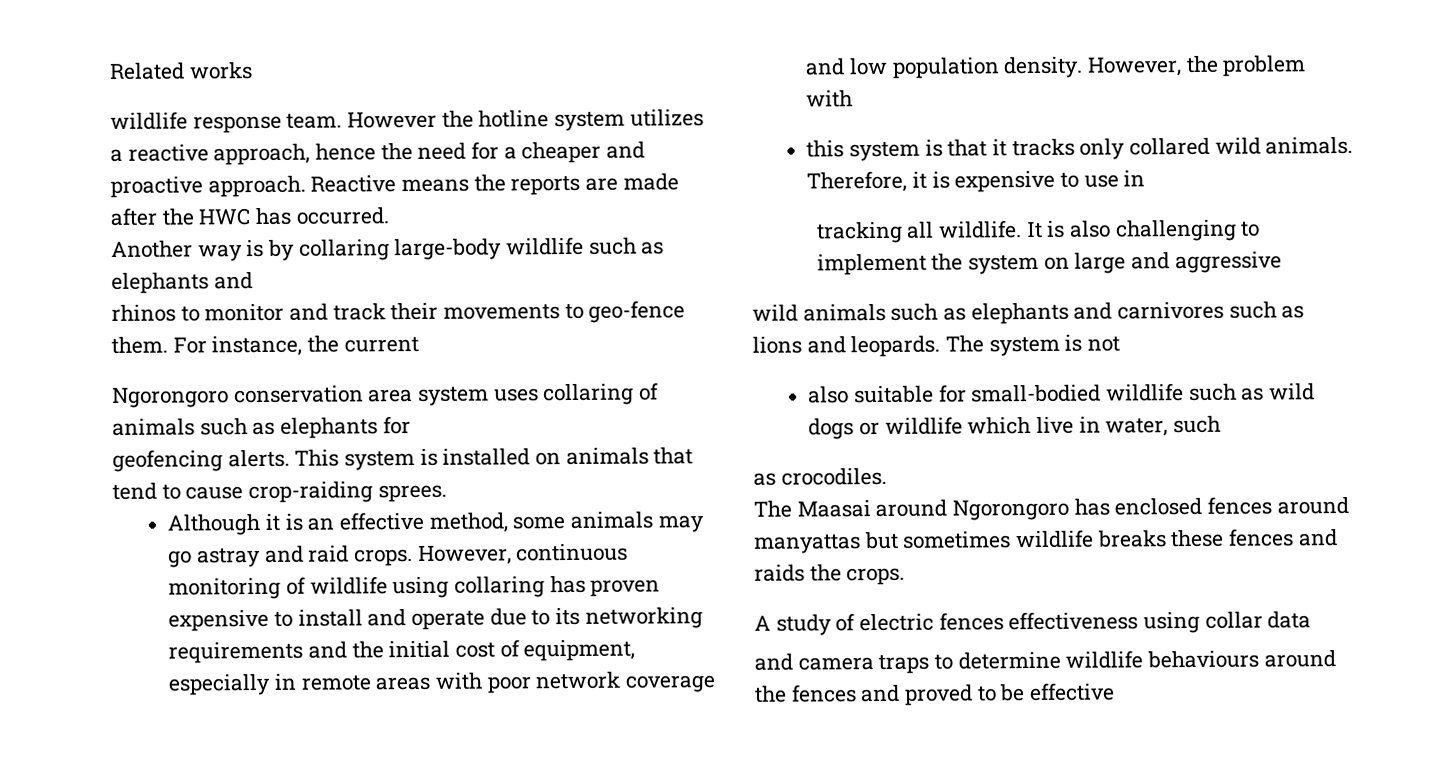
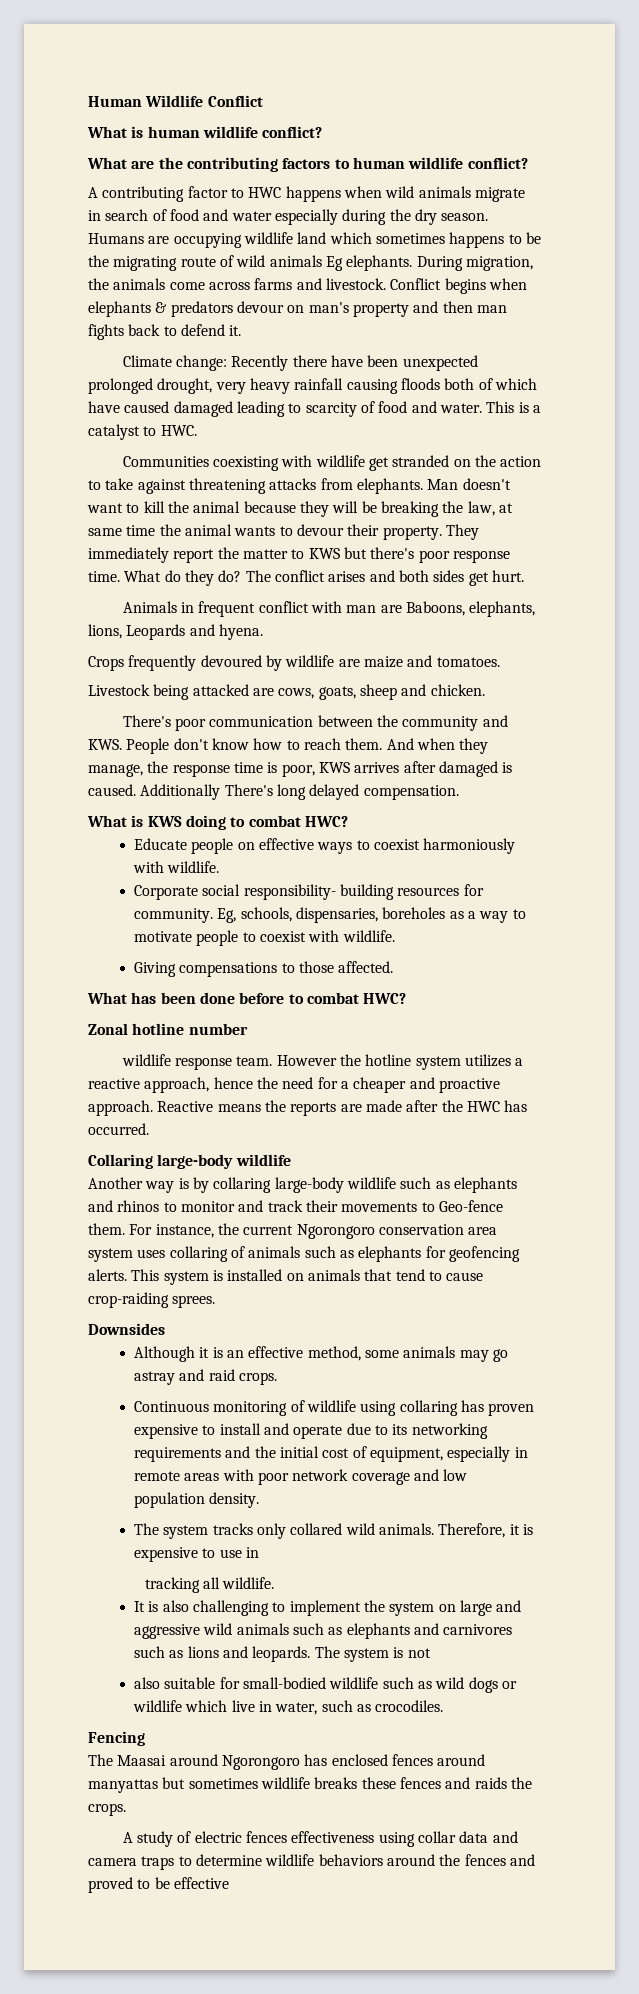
- Related works
+ Human Wildlife Conflict
+ What is human wildlife conflict?
+ What are the contributing factors to human wildlife conflict?
+ A contributing factor to HWC happens when wild animals migrate in search of food and water especially during the dry season. Humans are occupying wildlife land which sometimes happens to be the migrating route of wild animals Eg elephants. During migration, the animals come across farms and livestock. Conflict begins when elephants & predators devour on man's property and then man fights back to defend it.
+ Climate change: Recently there have been unexpected prolonged drought, very heavy rainfall causing floods both of which have caused damaged leading to scarcity of food and water. This is a catalyst to HWC.
+ Communities coexisting with wildlife get stranded on the action to take against threatening attacks from elephants. Man doesn't want to kill the animal because they will be breaking the law, at same time the animal wants to devour their property. They immediately report the matter to KWS but there's poor response time. What do they do? The conflict arises and both sides get hurt.
+ Animals in frequent conflict with man are Baboons, elephants, lions, Leopards and hyena.
+ Crops frequently devoured by wildlife are maize and tomatoes.
+ Livestock being attacked are cows, goats, sheep and chicken.
+ There's poor communication between the community and KWS. People don't know how to reach them. And when they manage, the response time is poor, KWS arrives after damaged is caused. Additionally There's long delayed compensation.
+ What is KWS doing to combat HWC?
+ Educate people on effective ways to coexist harmoniously with wildlife.
+ Corporate social responsibility- building resources for community. Eg, schools, dispensaries, boreholes as a way to motivate people to coexist with wildlife.
+ Giving compensations to those affected.
+ What has been done before to combat HWC?
+ Zonal hotline number
+ Collaring large-body wildlife
- Another way is by collaring large-body wildlife such as elephants and
- rhinos to monitor and track their movements to geo-fence them.
+ Another way is by collaring large-body wildlife such as elephants and rhinos to monitor and track their movements to Geo-fence them.
- For instance, the current
- Ngorongoro conservation area system uses collaring of animals such as elephants for
- geofencing alerts.
+ For instance, the current Ngorongoro conservation area system uses collaring of animals such as elephants for geofencing alerts.
+ Downsides
- Although it is an effective method, some animals may go astray and raid crops. However, continuous monitoring of wildlife using collaring has proven expensive to install and operate due to its networking requirements and the initial cost of equipment, especially in remote areas with poor network coverage and low population density. However, the problem with
- this system is that it tracks only collared wild animals.
+ Although it is an effective method, some animals may go astray and raid crops.
+ Continuous monitoring of wildlife using collaring has proven expensive to install and operate due to its networking requirements and the initial cost of equipment, especially in remote areas with poor network coverage and low population density.
+ The system tracks only collared wild animals.
- tracking all wildlife. It is also challenging to implement the system on large and aggressive
- wild animals such as elephants and carnivores such as lions and leopards.
+ tracking all wildlife.
+ It is also challenging to implement the system on large and aggressive wild animals such as elephants and carnivores such as lions and leopards.
- also suitable for small-bodied wildlife such as wild dogs or wildlife which live in water, such
- as crocodiles.
+ also suitable for small-bodied wildlife such as wild dogs or wildlife which live in water, such as crocodiles.
+ Fencing
- A study of electric fences effectiveness using collar data
- and camera traps to determine wildlife behaviours around the fences and proved to be effective
+ A study of electric fences effectiveness using collar data and camera traps to determine wildlife behaviors around the fences and proved to be effective

